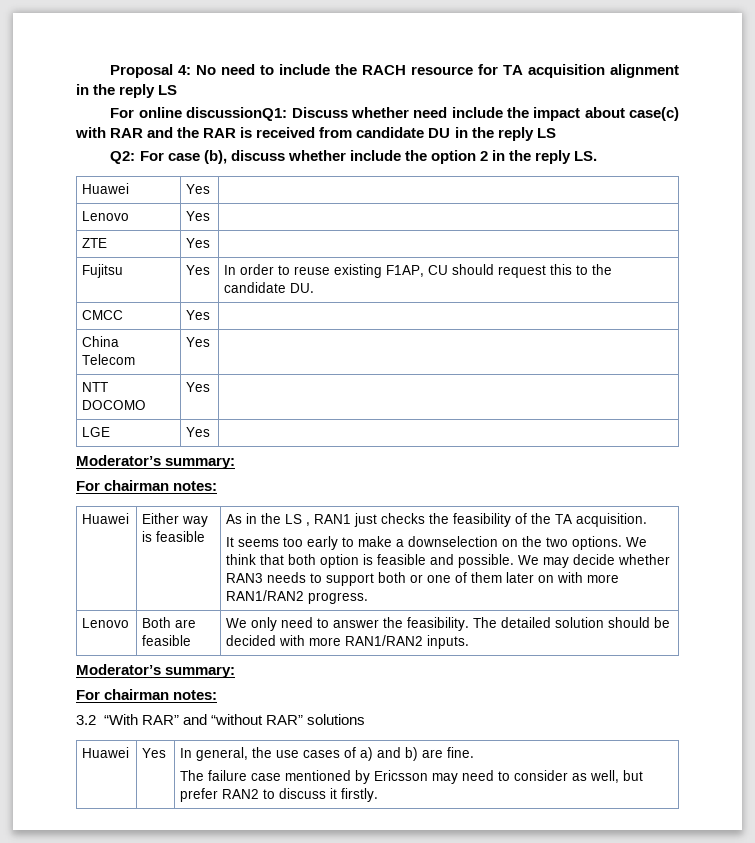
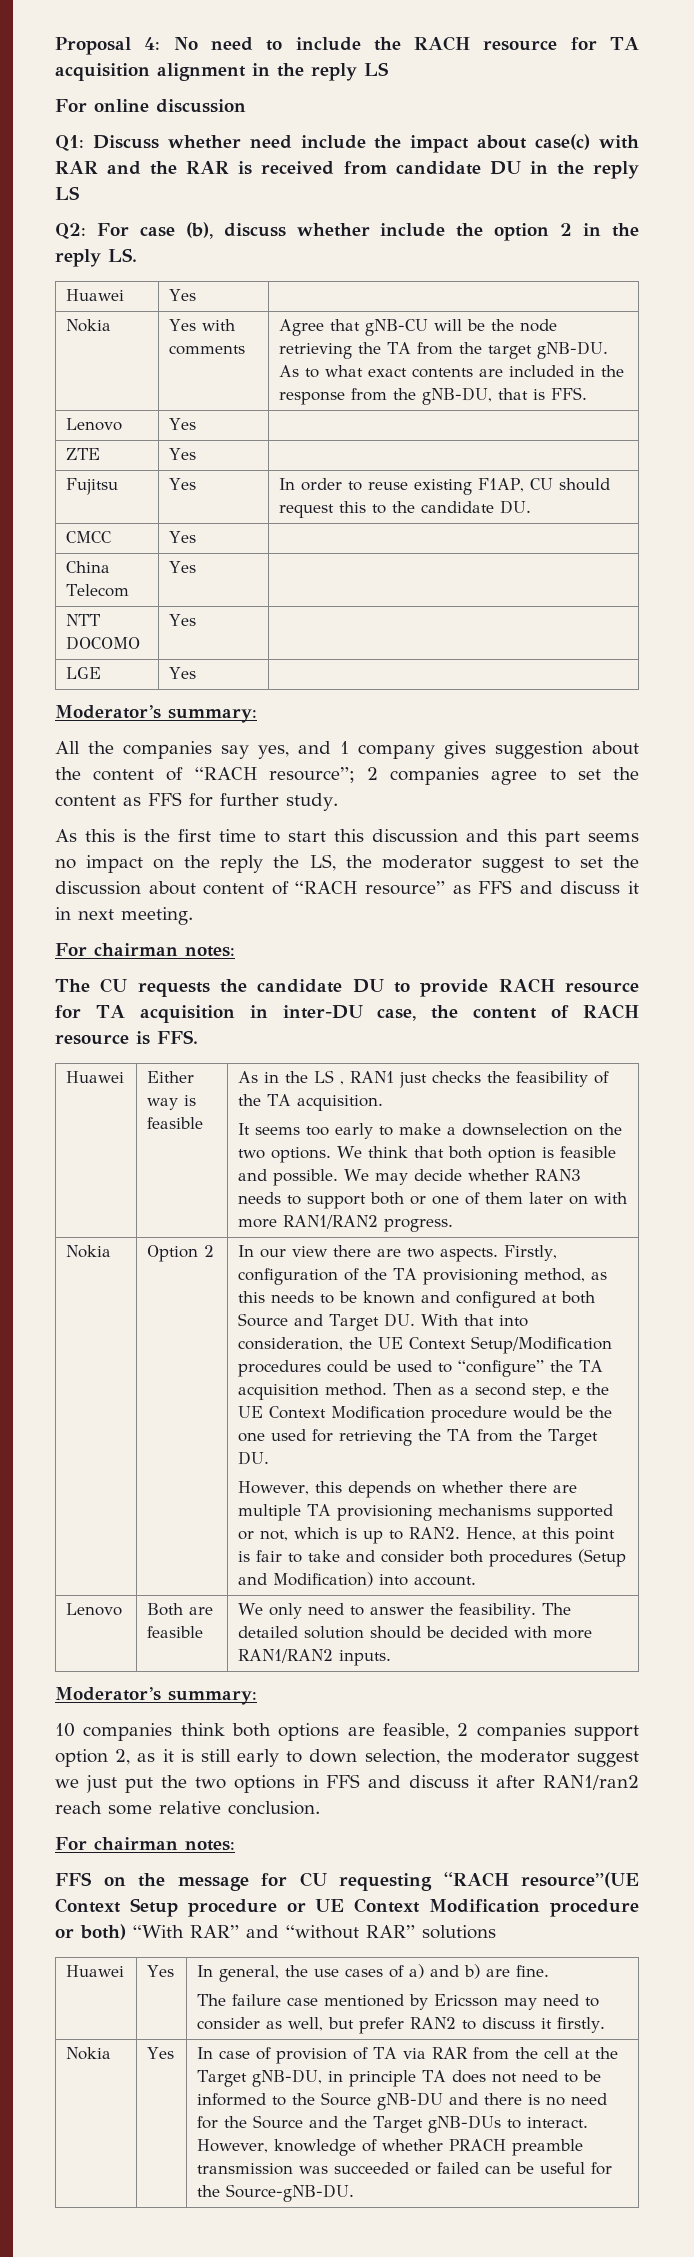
- For online discussionQ1: Discuss whether need include the impact about case(c) with RAR and the RAR is received from candidate DU in the reply LS
+ For online discussion
+ Q1: Discuss whether need include the impact about case(c) with RAR and the RAR is received from candidate DU in the reply LS
+ Nokia | Yes with comments | Agree that gNB-CU will be the node retrieving the TA from the target gNB-DU. As to what exact contents are included in the response from the gNB-DU, that is FFS.
  LGE | Yes |
  Moderator’s summary:
+ All the companies say yes, and 1 company gives suggestion about the content of “RACH resource”; 2 companies agree to set the content as FFS for further study.
+ As this is the first time to start this discussion and this part seems no impact on the reply the LS, the moderator suggest to set the discussion about content of “RACH resource” as FFS and discuss it in next meeting.
  For chairman notes:
+ The CU requests the candidate DU to provide RACH resource for TA acquisition in inter-DU case, the content of RACH resource is FFS.
+ Nokia | Option 2 | In our view there are two aspects. Firstly, configuration of the TA provisioning method, as this needs to be known and configured at both Source and Target DU. With that into consideration, the UE Context Setup/Modification procedures could be used to “configure” the TA acquisition method. Then as a second step, e the UE Context Modification procedure would be the one used for retrieving the TA from the Target DU.
+ However, this depends on whether there are multiple TA provisioning mechanisms supported or not, which is up to RAN2. Hence, at this point is fair to take and consider both procedures (Setup and Modification) into account.
  Lenovo | Both are feasible | We only need to answer the feasibility. The detailed solution should be decided with more RAN1/RAN2 inputs.
  Moderator’s summary:
+ 10 companies think both options are feasible, 2 companies support option 2, as it is still early to down selection, the moderator suggest we just put the two options in FFS and discuss it after RAN1/ran2 reach some relative conclusion.
  For chairman notes:
- 3.2 “With RAR” and “without RAR” solutions
+ FFS on the message for CU requesting “RACH resource”(UE Context Setup procedure or UE Context Modification procedure or both) “With RAR” and “without RAR” solutions
+ Nokia | Yes | In case of provision of TA via RAR from the cell at the Target gNB-DU, in principle TA does not need to be informed to the Source gNB-DU and there is no need for the Source and the Target gNB-DUs to interact. However, knowledge of whether PRACH preamble transmission was succeeded or failed can be useful for the Source-gNB-DU.

